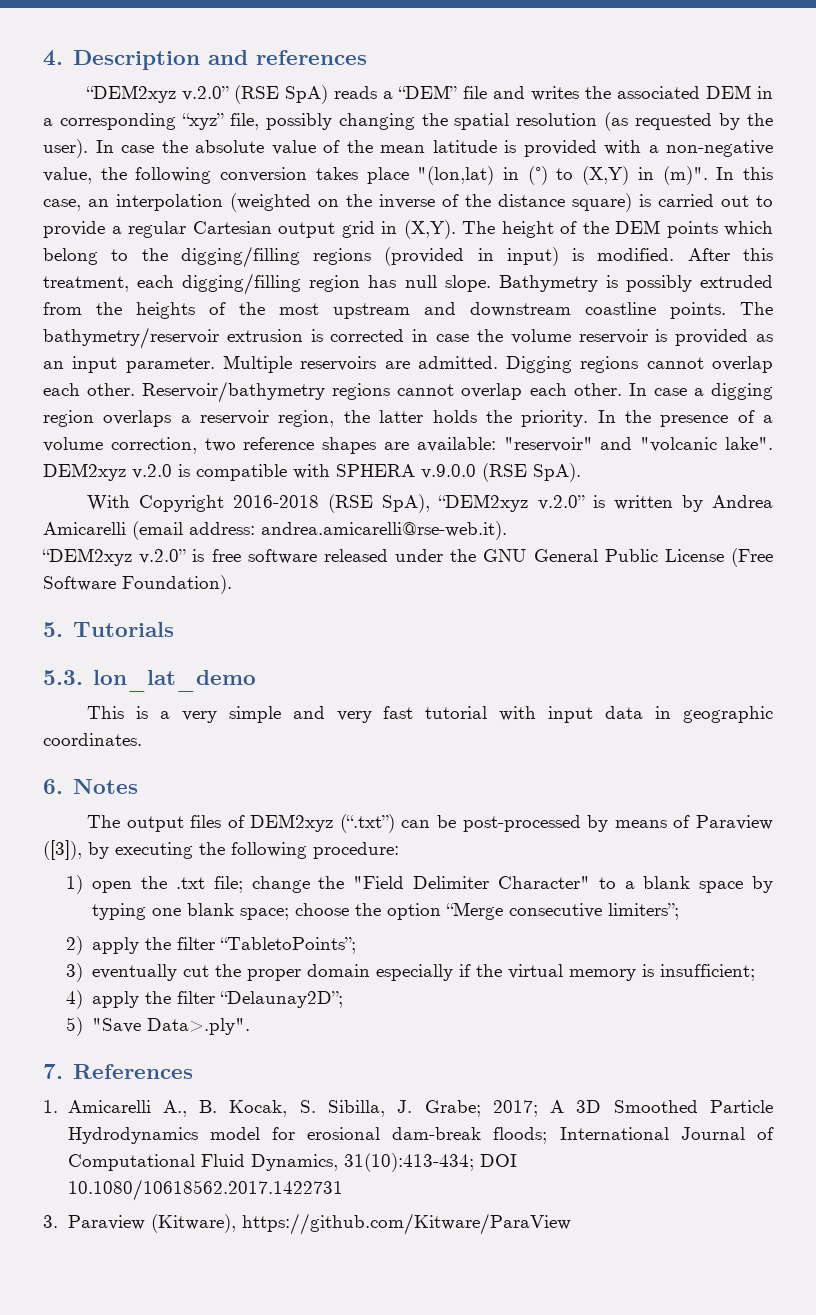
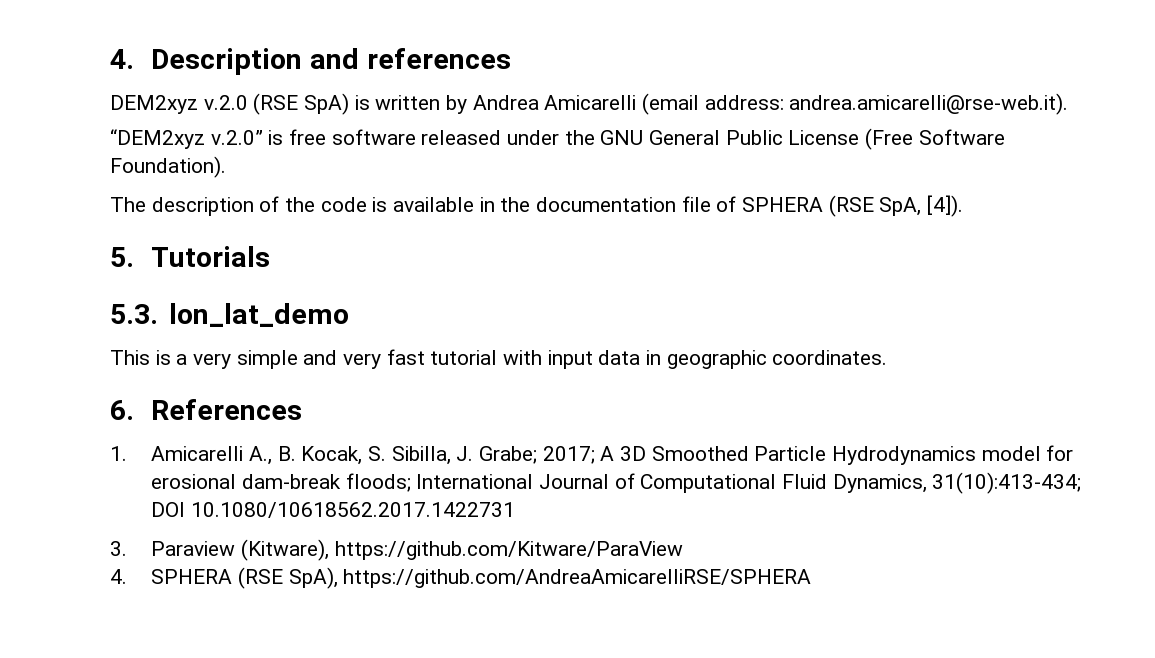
- “DEM2xyz v.2.0” (RSE SpA) reads a “DEM” file and writes the associated DEM in a corresponding “xyz” file, possibly changing the spatial resolution (as requested by the user). In case the absolute value of the mean latitude is provided with a non-negative value, the following conversion takes place "(lon,lat) in (°) to (X,Y) in (m)". In this case, an interpolation (weighted on the inverse of the distance square) is carried out to provide a regular Cartesian output grid in (X,Y). The height of the DEM points which belong to the digging/filling regions (provided in input) is modified. After this treatment, each digging/filling region has null slope. Bathymetry is possibly extruded from the heights of the most upstream and downstream coastline points. The bathymetry/reservoir extrusion is corrected in case the volume reservoir is provided as an input parameter. Multiple reservoirs are admitted. Digging regions cannot overlap each other. Reservoir/bathymetry regions cannot overlap each other. In case a digging region overlaps a reservoir region, the latter holds the priority. In the presence of a volume correction, two reference shapes are available: "reservoir" and "volcanic lake". DEM2xyz v.2.0 is compatible with SPHERA v.9.0.0 (RSE SpA).
- With Copyright 2016-2018 (RSE SpA), “DEM2xyz v.2.0” is written by Andrea Amicarelli (email address: andrea.amicarelli@rse-web.it).
+ DEM2xyz v.2.0 (RSE SpA) is written by Andrea Amicarelli (email address: andrea.amicarelli@rse-web.it).
+ The description of the code is available in the documentation file of SPHERA (RSE SpA, [4]).
- 6. Notes
- The output files of DEM2xyz (“.txt”) can be post-processed by means of Paraview ([3]), by executing the following procedure:
- 1) open the .txt file; change the "Field Delimiter Character" to a blank space by typing one blank space; choose the option “Merge consecutive limiters”;
- 2) apply the filter “TabletoPoints”;
- 3) eventually cut the proper domain especially if the virtual memory is insufficient;
- 4) apply the filter “Delaunay2D”;
- 5) "Save Data>.ply".
- 7. References
+ 6. References
+ 4. SPHERA (RSE SpA), https://github.com/AndreaAmicarelliRSE/SPHERA

